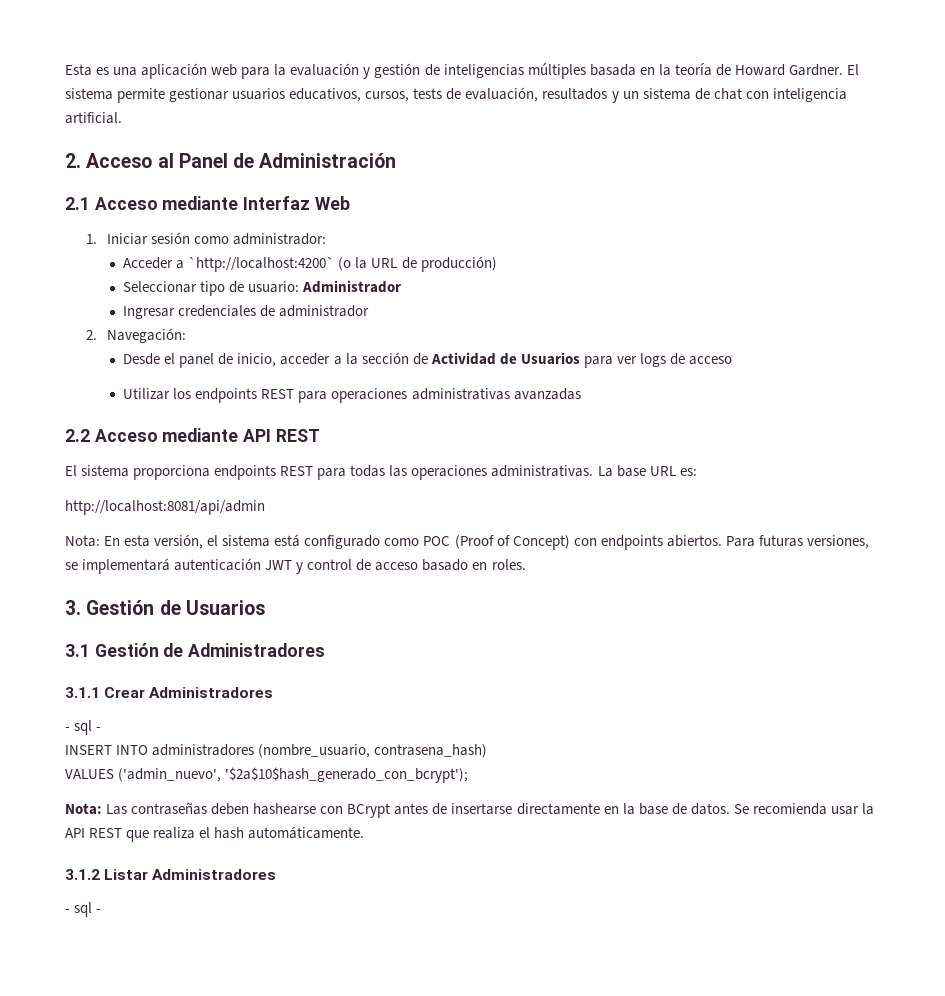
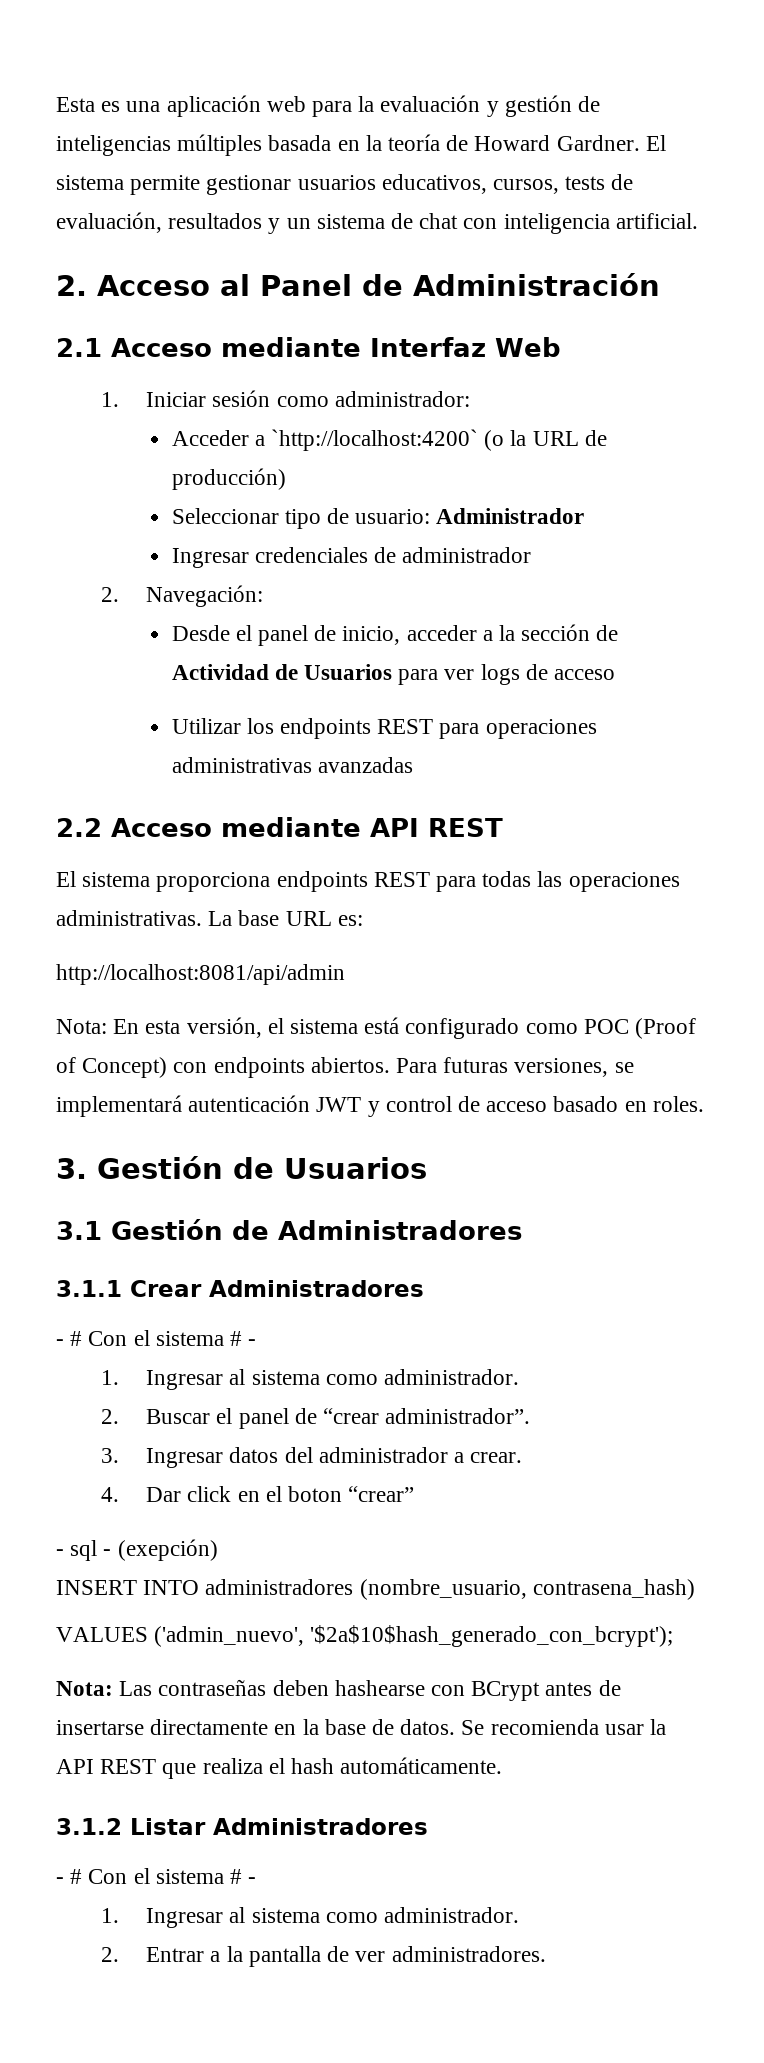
  3.1.1 Crear Administradores
- - sql -
+ - # Con el sistema # -
+ 1. Ingresar al sistema como administrador.
+ 2. Buscar el panel de “crear administrador”.
+ 3. Ingresar datos del administrador a crear.
+ 4. Dar click en el boton “crear”
+ - sql - (exepción)
  3.1.2 Listar Administradores
- - sql -
+ - # Con el sistema # -
+ 1. Ingresar al sistema como administrador.
+ 2. Entrar a la pantalla de ver administradores.

